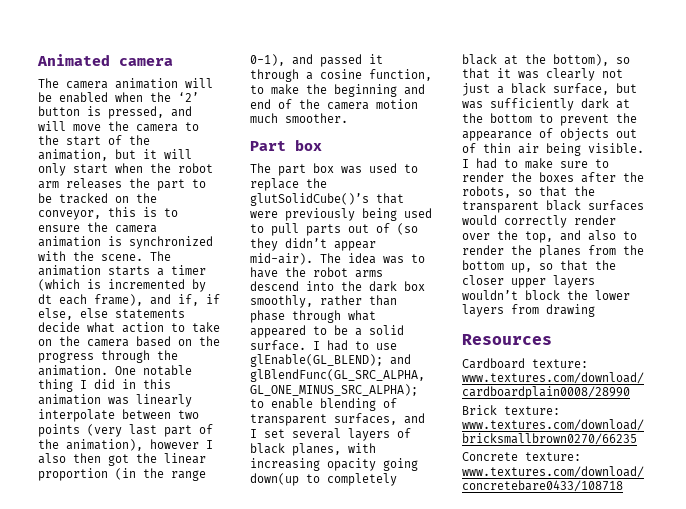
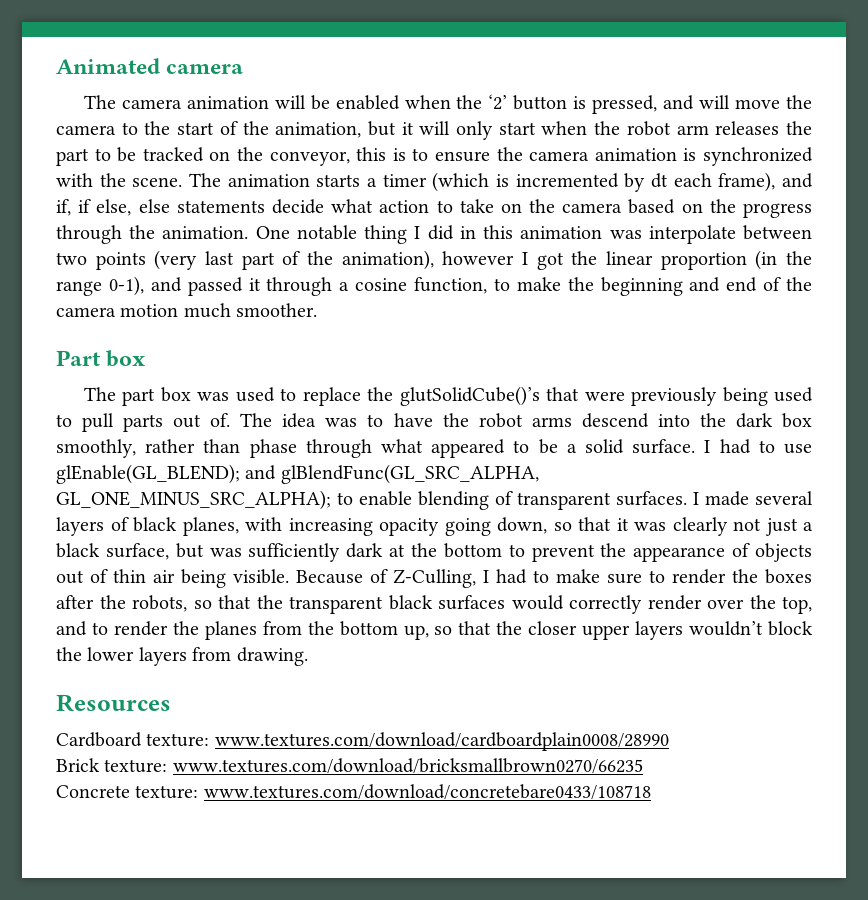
- One notable thing I did in this animation was linearly interpolate between two points (very last part of the animation), however I also then got the linear proportion (in the range 0-1), and passed it through a cosine function, to make the beginning and end of the camera motion much smoother.
+ One notable thing I did in this animation was interpolate between two points (very last part of the animation), however I got the linear proportion (in the range 0-1), and passed it through a cosine function, to make the beginning and end of the camera motion much smoother.
- The part box was used to replace the glutSolidCube()’s that were previously being used to pull parts out of (so they didn’t appear mid-air).
+ The part box was used to replace the glutSolidCube()’s that were previously being used to pull parts out of.
- I had to use glEnable(GL_BLEND); and glBlendFunc(GL_SRC_ALPHA, GL_ONE_MINUS_SRC_ALPHA); to enable blending of transparent surfaces, and I set several layers of black planes, with increasing opacity going down(up to completely black at the bottom), so that it was clearly not just a black surface, but was sufficiently dark at the bottom to prevent the appearance of objects out of thin air being visible.
+ I had to use glEnable(GL_BLEND); and glBlendFunc(GL_SRC_ALPHA, GL_ONE_MINUS_SRC_ALPHA); to enable blending of transparent surfaces. I made several layers of black planes, with increasing opacity going down, so that it was clearly not just a black surface, but was sufficiently dark at the bottom to prevent the appearance of objects out of thin air being visible.
- I had to make sure to render the boxes after the robots, so that the transparent black surfaces would correctly render over the top, and also to render the planes from the bottom up, so that the closer upper layers wouldn’t block the lower layers from drawing
+ Because of Z-Culling, I had to make sure to render the boxes after the robots, so that the transparent black surfaces would correctly render over the top, and to render the planes from the bottom up, so that the closer upper layers wouldn’t block the lower layers from drawing.

